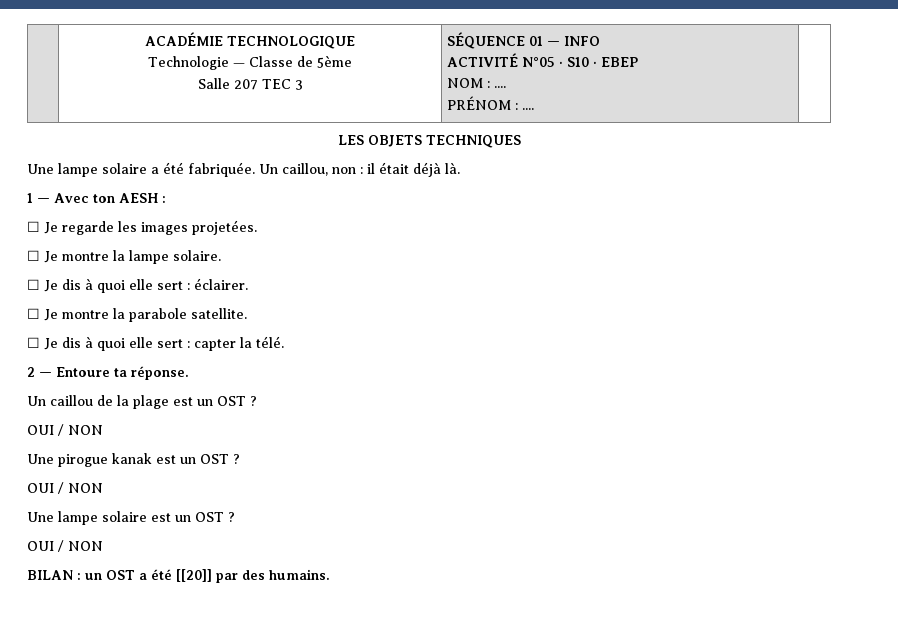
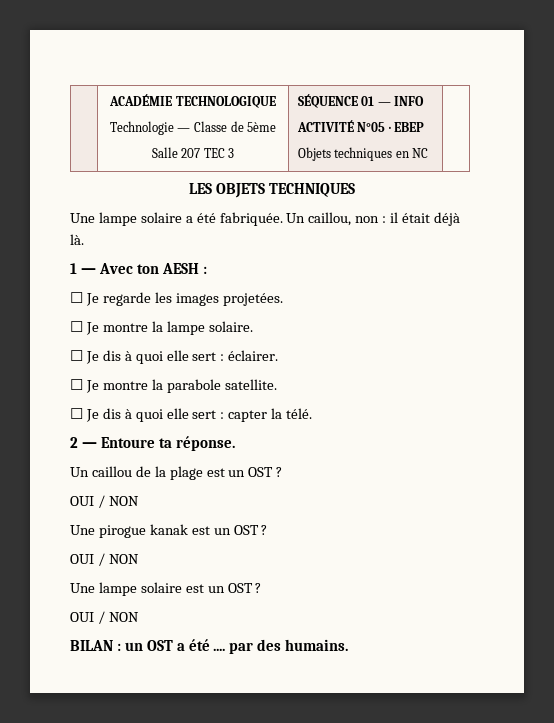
  | ACADÉMIE TECHNOLOGIQUE
  Technologie — Classe de 5ème
  Salle 207 TEC 3 | SÉQUENCE 01 — INFO
- ACTIVITÉ N°05 · S10 · EBEP
- NOM : ....
- PRÉNOM : .... |
+ ACTIVITÉ N°05 · EBEP
+ Objets techniques en NC |
- BILAN : un OST a été [[20]] par des humains.
+ BILAN : un OST a été .... par des humains.

